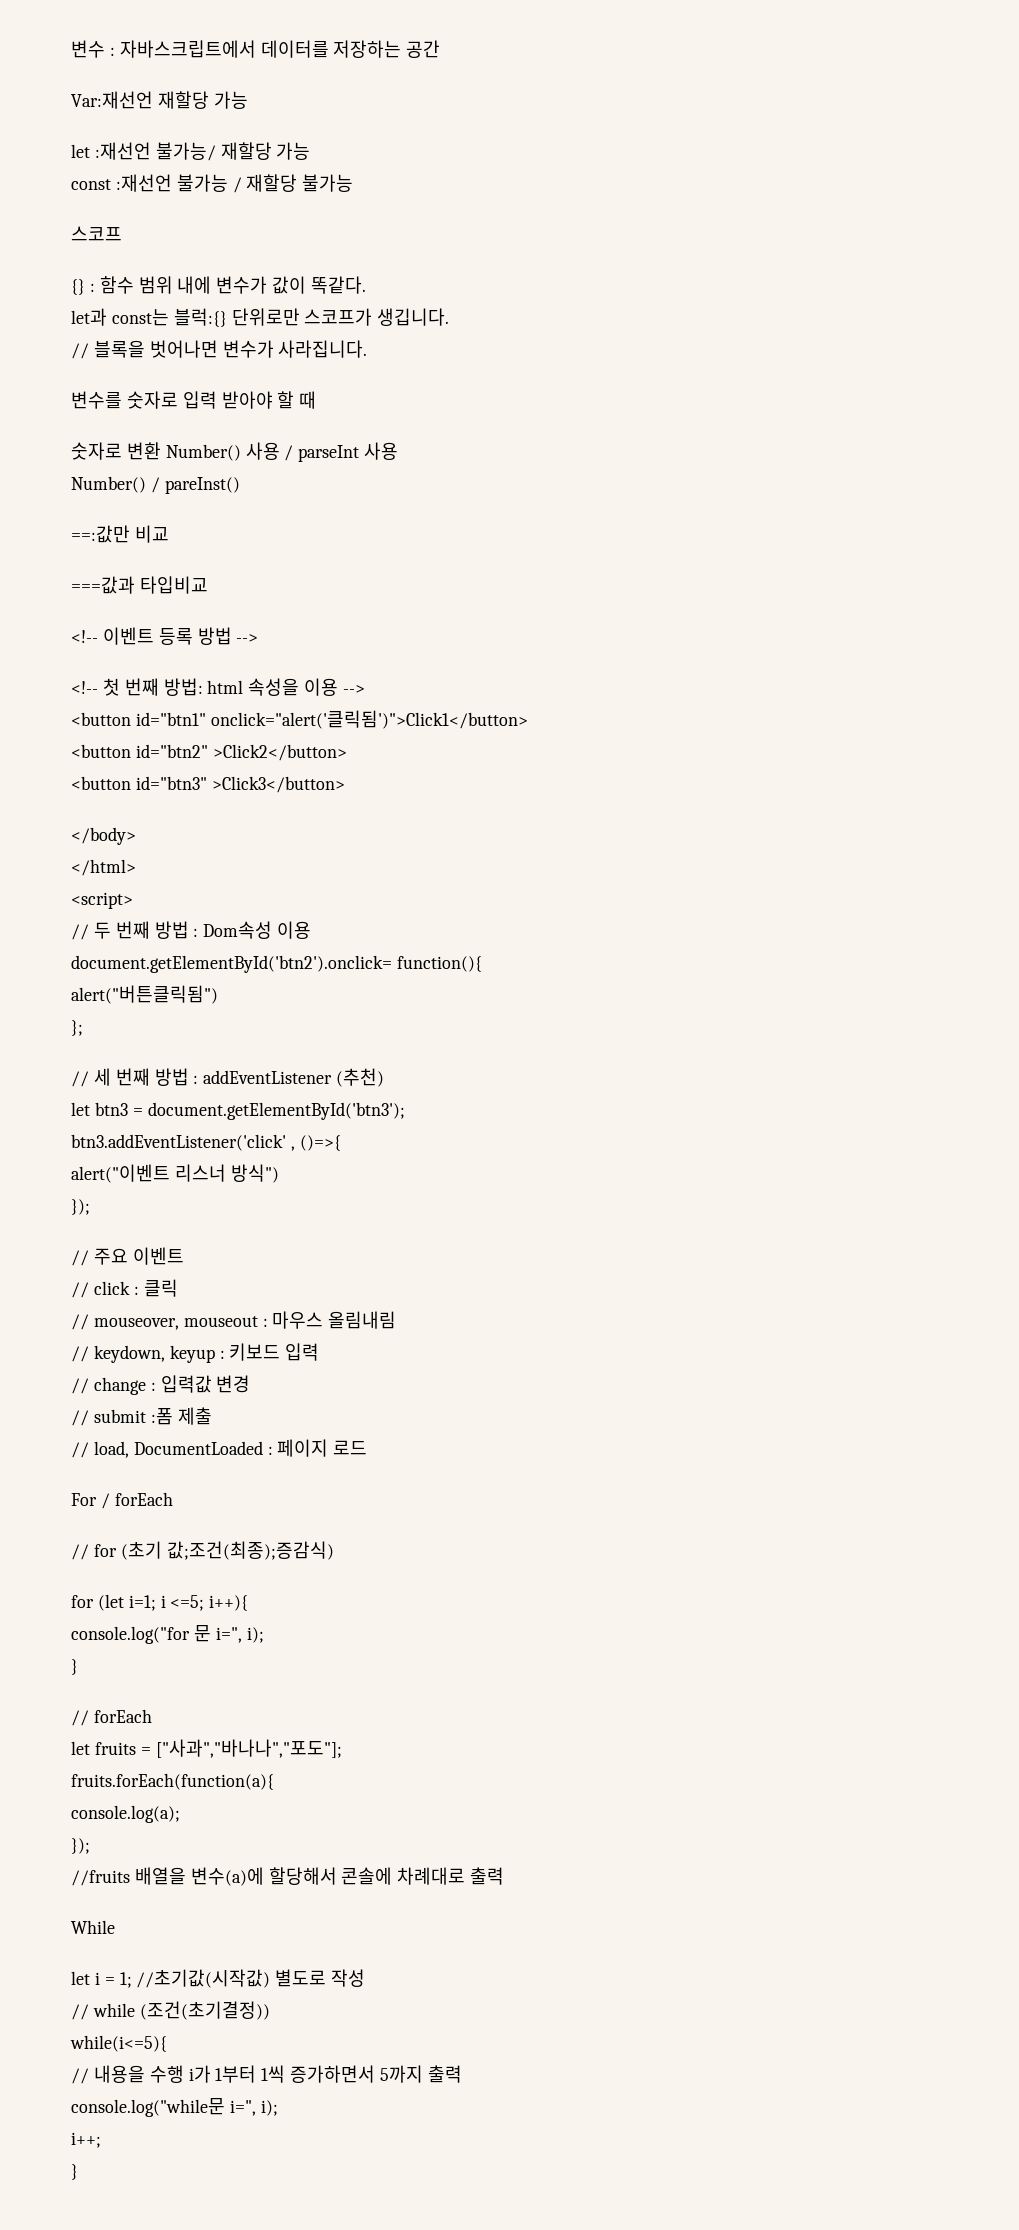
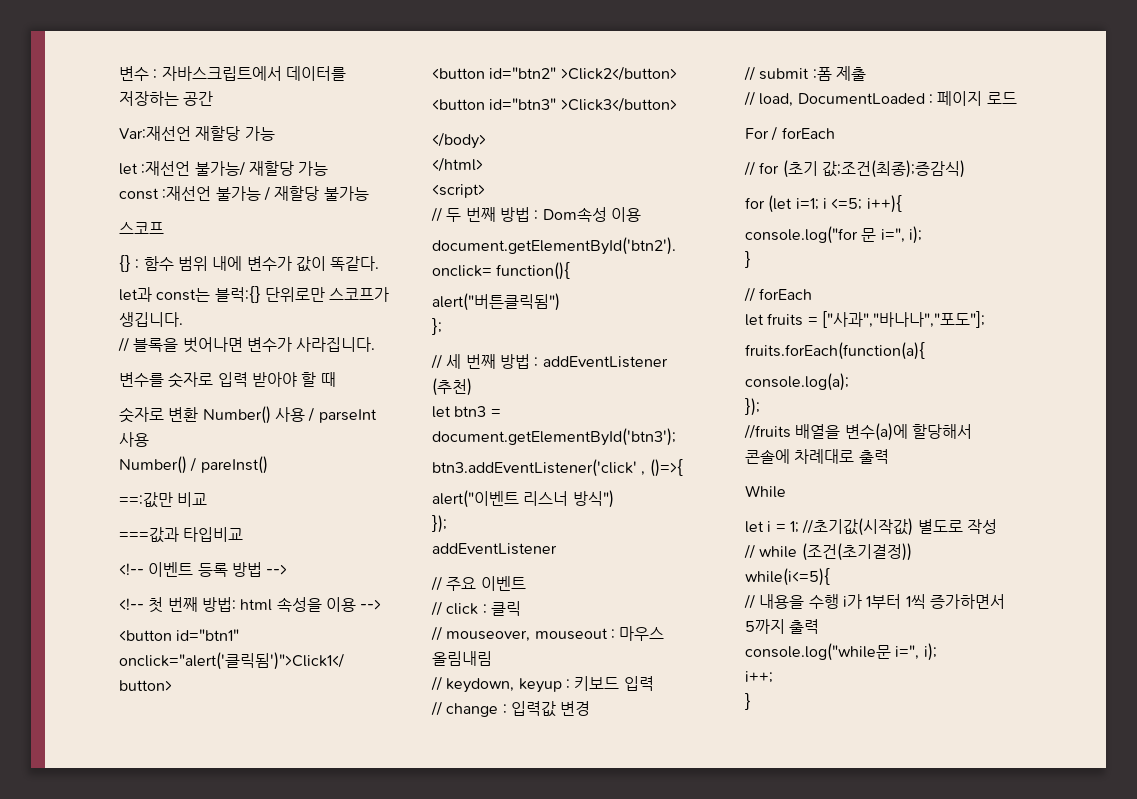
  alert("이벤트 리스너 방식")
  });
+ addEventListener

